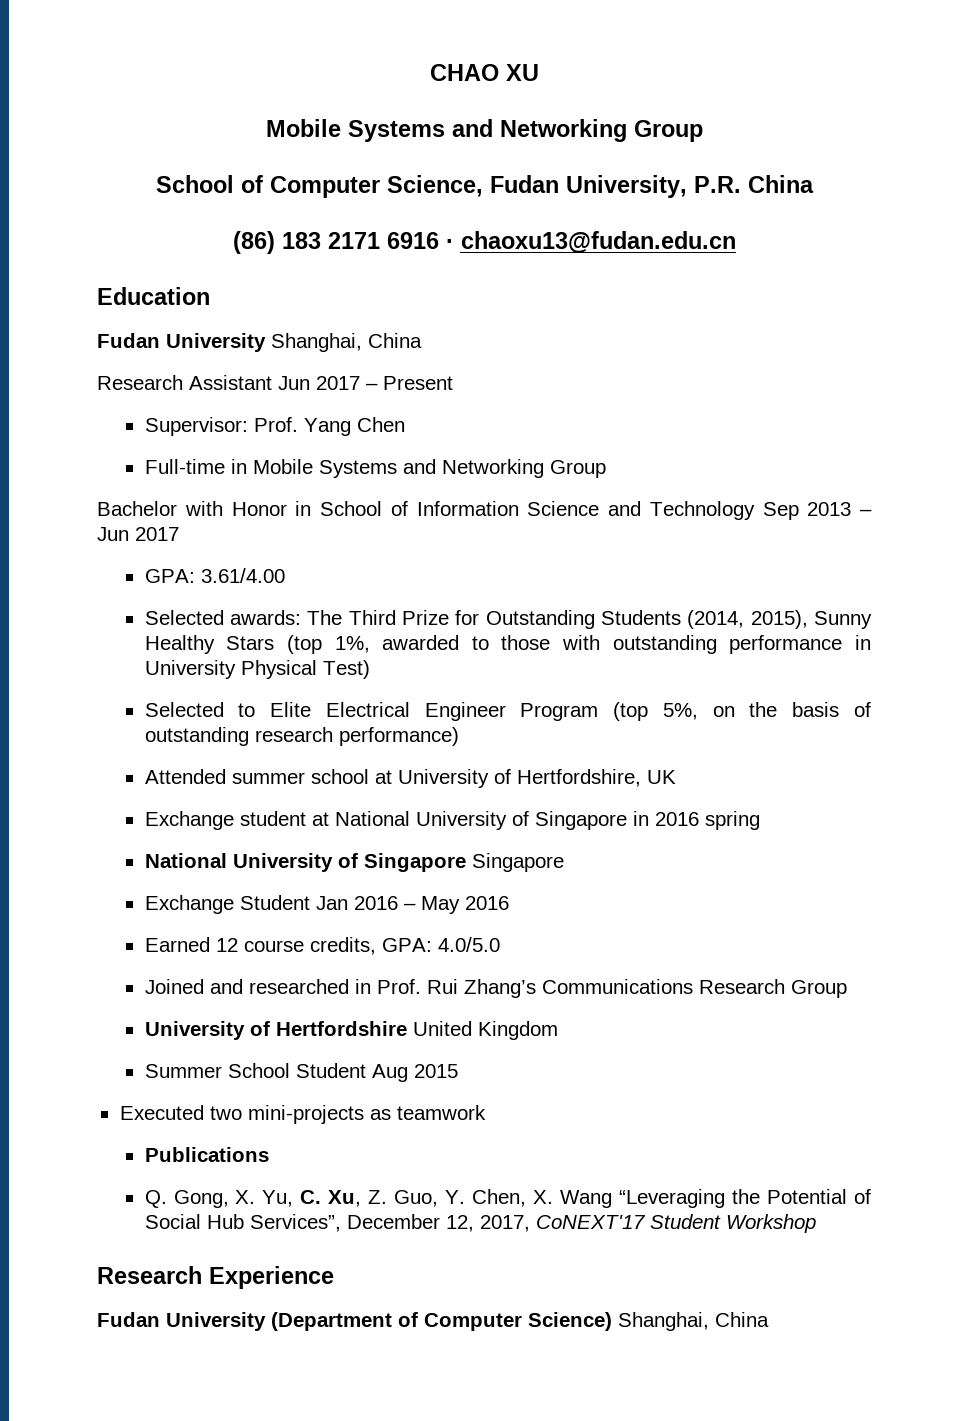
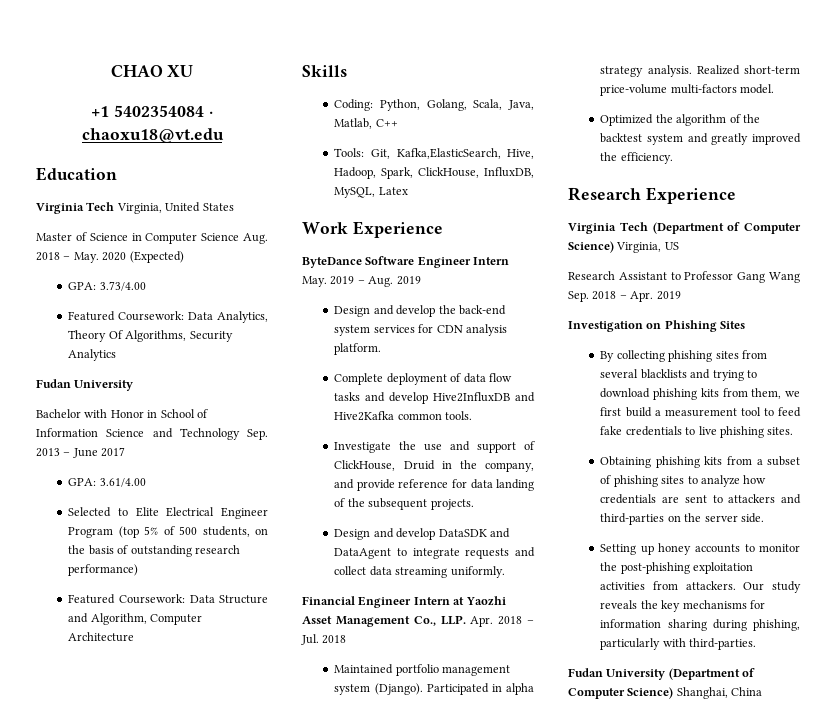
  CHAO XU
- Mobile Systems and Networking Group
- School of Computer Science, Fudan University, P.R. China
- (86) 183 2171 6916 · chaoxu13@fudan.edu.cn
+ +1 5402354084 · chaoxu18@vt.edu
  Education
- Fudan University Shanghai, China
- Research Assistant Jun 2017 – Present
- Supervisor: Prof. Yang Chen
- Full-time in Mobile Systems and Networking Group
+ Virginia Tech Virginia, United States
+ Master of Science in Computer Science Aug. 2018 – May. 2020 (Expected)
+ GPA: 3.73/4.00
+ Featured Coursework: Data Analytics, Theory Of Algorithms, Security Analytics
+ Fudan University
- Bachelor with Honor in School of Information Science and Technology Sep 2013 – Jun 2017
+ Bachelor with Honor in School of Information Science and Technology Sep. 2013 – June 2017
- Selected awards: The Third Prize for Outstanding Students (2014, 2015), Sunny Healthy Stars (top 1%, awarded to those with outstanding performance in University Physical Test)
- Selected to Elite Electrical Engineer Program (top 5%, on the basis of outstanding research performance)
+ Selected to Elite Electrical Engineer Program (top 5% of 500 students, on the basis of outstanding research performance)
- Attended summer school at University of Hertfordshire, UK
- Exchange student at National University of Singapore in 2016 spring
- National University of Singapore Singapore
- Exchange Student Jan 2016 – May 2016
- Earned 12 course credits, GPA: 4.0/5.0
- Joined and researched in Prof. Rui Zhang’s Communications Research Group
- University of Hertfordshire United Kingdom
- Summer School Student Aug 2015
- Executed two mini-projects as teamwork
- Publications
- Q. Gong, X. Yu, C. Xu, Z. Guo, Y. Chen, X. Wang “Leveraging the Potential of Social Hub Services”, December 12, 2017, CoNEXT'17 Student Workshop
+ Featured Coursework: Data Structure and Algorithm, Computer Architecture
+ Skills
+ Coding: Python, Golang, Scala, Java, Matlab, C++
+ Tools: Git, Kafka,ElasticSearch, Hive, Hadoop, Spark, ClickHouse, InfluxDB, MySQL, Latex
+ Work Experience
+ ByteDance Software Engineer Intern May. 2019 – Aug. 2019
+ Design and develop the back-end system services for CDN analysis platform.
+ Complete deployment of data flow tasks and develop Hive2InfluxDB and Hive2Kafka common tools.
+ Investigate the use and support of ClickHouse, Druid in the company, and provide reference for data landing of the subsequent projects.
+ Design and develop DataSDK and DataAgent to integrate requests and collect data streaming uniformly.
+ Financial Engineer Intern at Yaozhi Asset Management Co., LLP. Apr. 2018 – Jul. 2018
+ Maintained portfolio management system (Django). Participated in alpha strategy analysis. Realized short-term price-volume multi-factors model.
+ Optimized the algorithm of the backtest system and greatly improved the efficiency.
  Research Experience
+ Virginia Tech (Department of Computer Science) Virginia, US
+ Research Assistant to Professor Gang Wang Sep. 2018 – Apr. 2019
+ Investigation on Phishing Sites
+ By collecting phishing sites from several blacklists and trying to download phishing kits from them, we first build a measurement tool to feed fake credentials to live phishing sites.
+ Obtaining phishing kits from a subset of phishing sites to analyze how credentials are sent to attackers and third-parties on the server side.
+ Setting up honey accounts to monitor the post-phishing exploitation activities from attackers. Our study reveals the key mechanisms for information sharing during phishing, particularly with third-parties.

